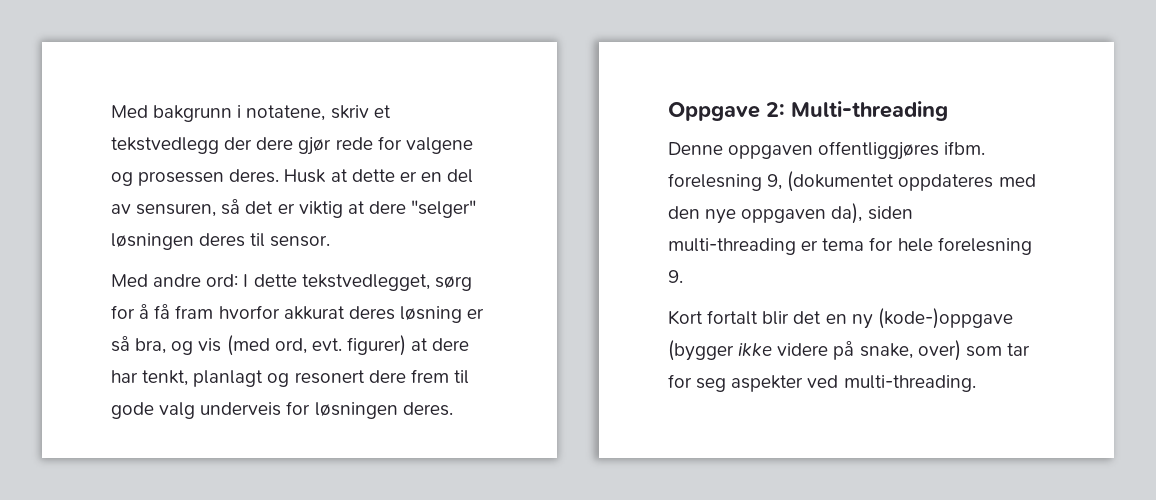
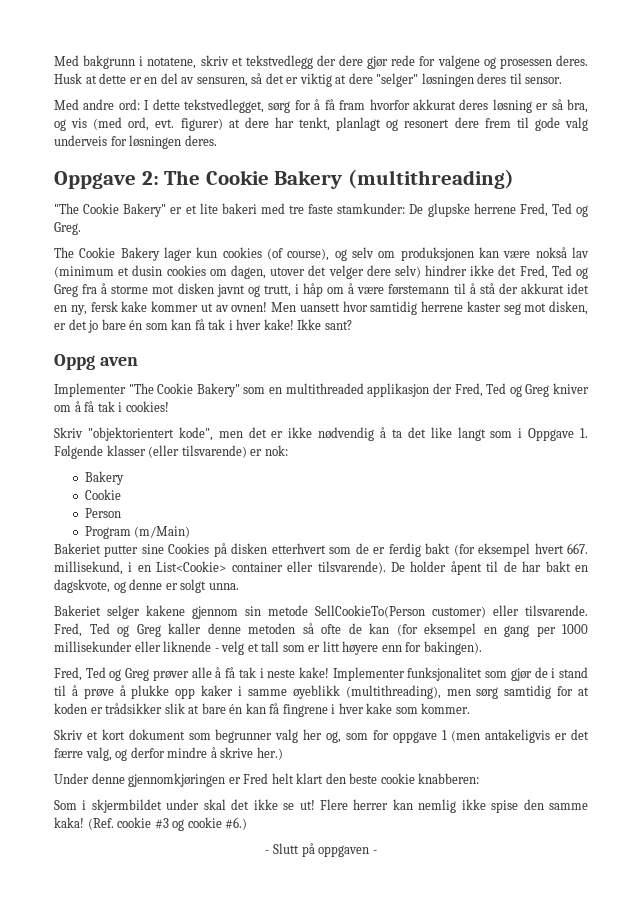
- Oppgave 2: Multi-threading
- Denne oppgaven offentliggjøres ifbm. forelesning 9, (dokumentet oppdateres med den nye oppgaven da), siden multi-threading er tema for hele forelesning 9.
- Kort fortalt blir det en ny (kode-)oppgave (bygger ikke videre på snake, over) som tar for seg aspekter ved multi-threading.
+ Oppgave 2: The Cookie Bakery (multithreading)
+ "The Cookie Bakery" er et lite bakeri med tre faste stamkunder: De glupske herrene Fred, Ted og Greg.
+ The Cookie Bakery lager kun cookies (of course), og selv om produksjonen kan være nokså lav (minimum et dusin cookies om dagen, utover det velger dere selv) hindrer ikke det Fred, Ted og Greg fra å storme mot disken javnt og trutt, i håp om å være førstemann til å stå der akkurat idet en ny, fersk kake kommer ut av ovnen! Men uansett hvor samtidig herrene kaster seg mot disken, er det jo bare én som kan få tak i hver kake! Ikke sant?
+ Oppg aven
+ Implementer "The Cookie Bakery" som en multithreaded applikasjon der Fred, Ted og Greg kniver om å få tak i cookies!
+ Skriv "objektorientert kode", men det er ikke nødvendig å ta det like langt som i Oppgave 1. Følgende klasser (eller tilsvarende) er nok:
+ Bakery
+ Cookie
+ Person
+ Program (m/Main)
+ Bakeriet putter sine Cookies på disken etterhvert som de er ferdig bakt (for eksempel hvert 667. millisekund, i en List<Cookie> container eller tilsvarende). De holder åpent til de har bakt en dagskvote, og denne er solgt unna.
+ Bakeriet selger kakene gjennom sin metode SellCookieTo(Person customer) eller tilsvarende. Fred, Ted og Greg kaller denne metoden så ofte de kan (for eksempel en gang per 1000 millisekunder eller liknende - velg et tall som er litt høyere enn for bakingen).
+ Fred, Ted og Greg prøver alle å få tak i neste kake! Implementer funksjonalitet som gjør de i stand til å prøve å plukke opp kaker i samme øyeblikk (multithreading), men sørg samtidig for at koden er trådsikker slik at bare én kan få fingrene i hver kake som kommer.
+ Skriv et kort dokument som begrunner valg her og, som for oppgave 1 (men antakeligvis er det færre valg, og derfor mindre å skrive her.)
+ Under denne gjennomkjøringen er Fred helt klart den beste cookie knabberen:
+ Som i skjermbildet under skal det ikke se ut! Flere herrer kan nemlig ikke spise den samme kaka! (Ref. cookie #3 og cookie #6.)
+ - Slutt på oppgaven -

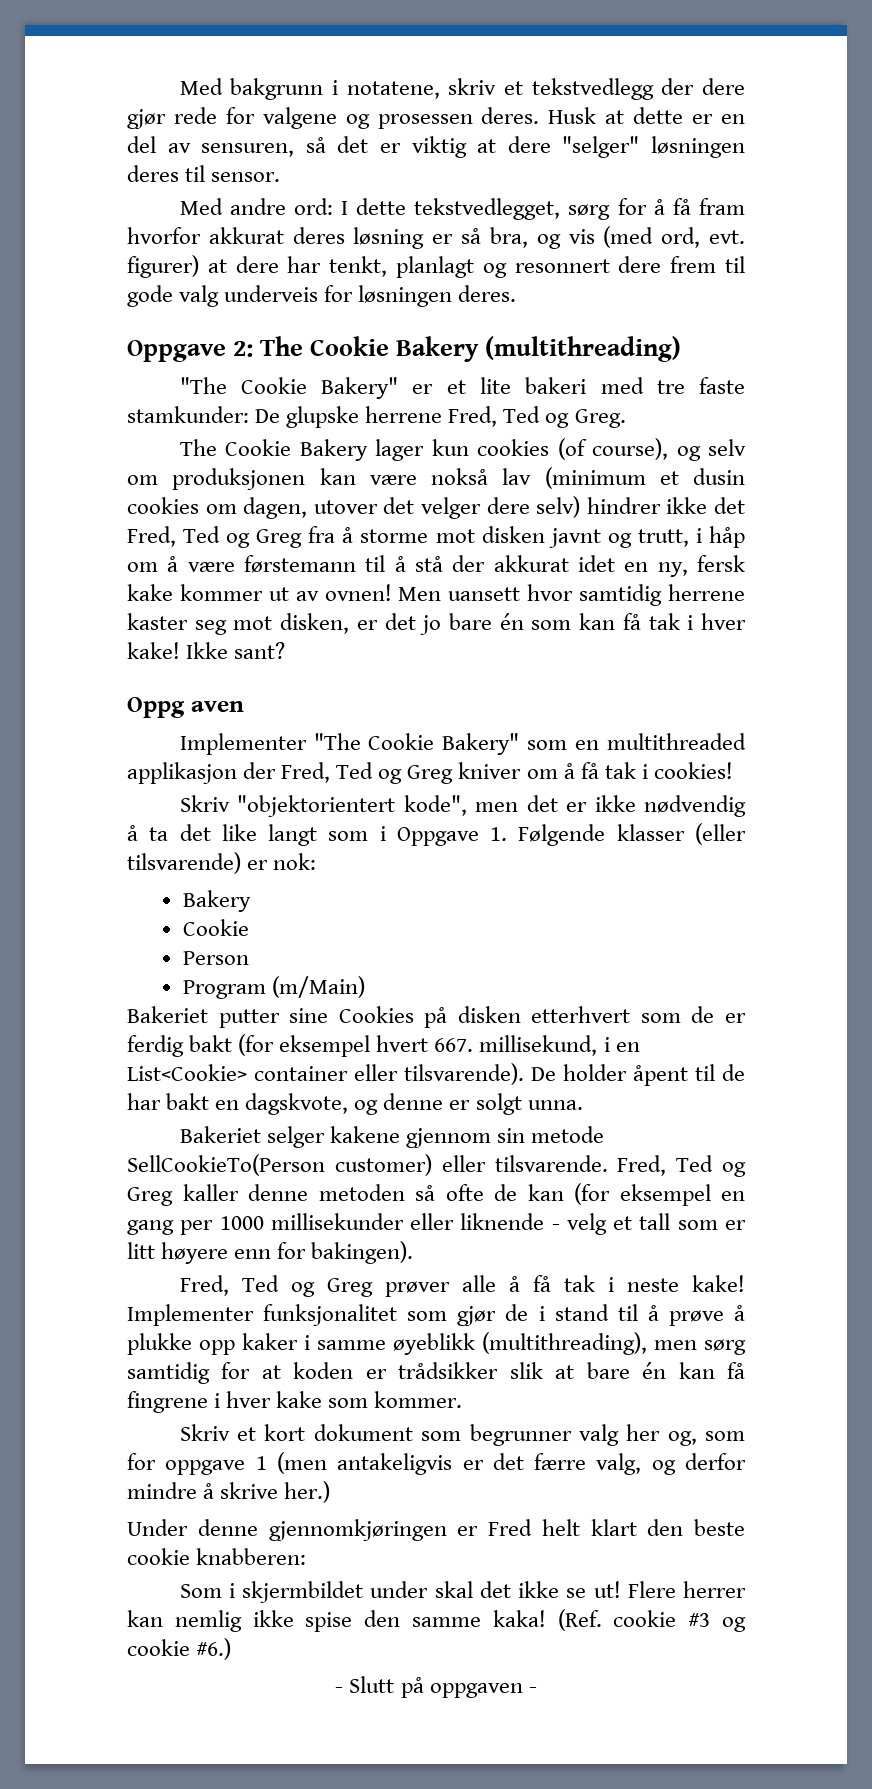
- Med andre ord: I dette tekstvedlegget, sørg for å få fram hvorfor akkurat deres løsning er så bra, og vis (med ord, evt. figurer) at dere har tenkt, planlagt og resonert dere frem til gode valg underveis for løsningen deres.
+ Med andre ord: I dette tekstvedlegget, sørg for å få fram hvorfor akkurat deres løsning er så bra, og vis (med ord, evt. figurer) at dere har tenkt, planlagt og resonnert dere frem til gode valg underveis for løsningen deres.

